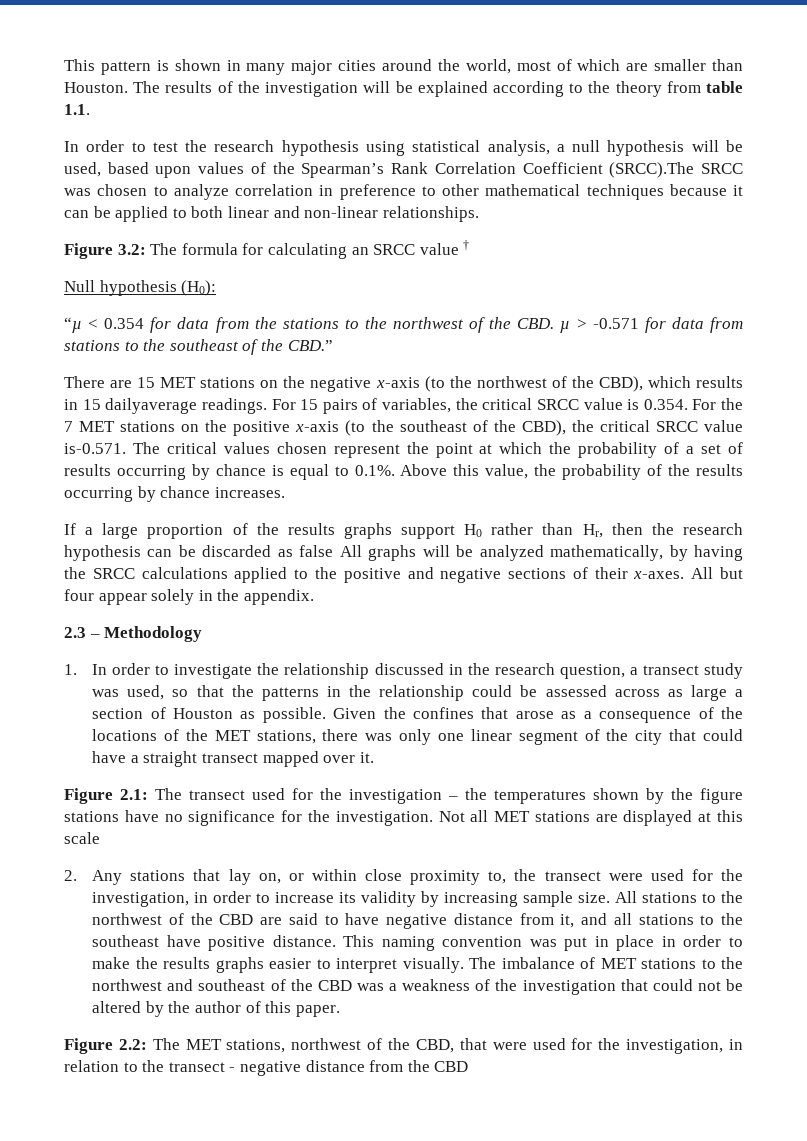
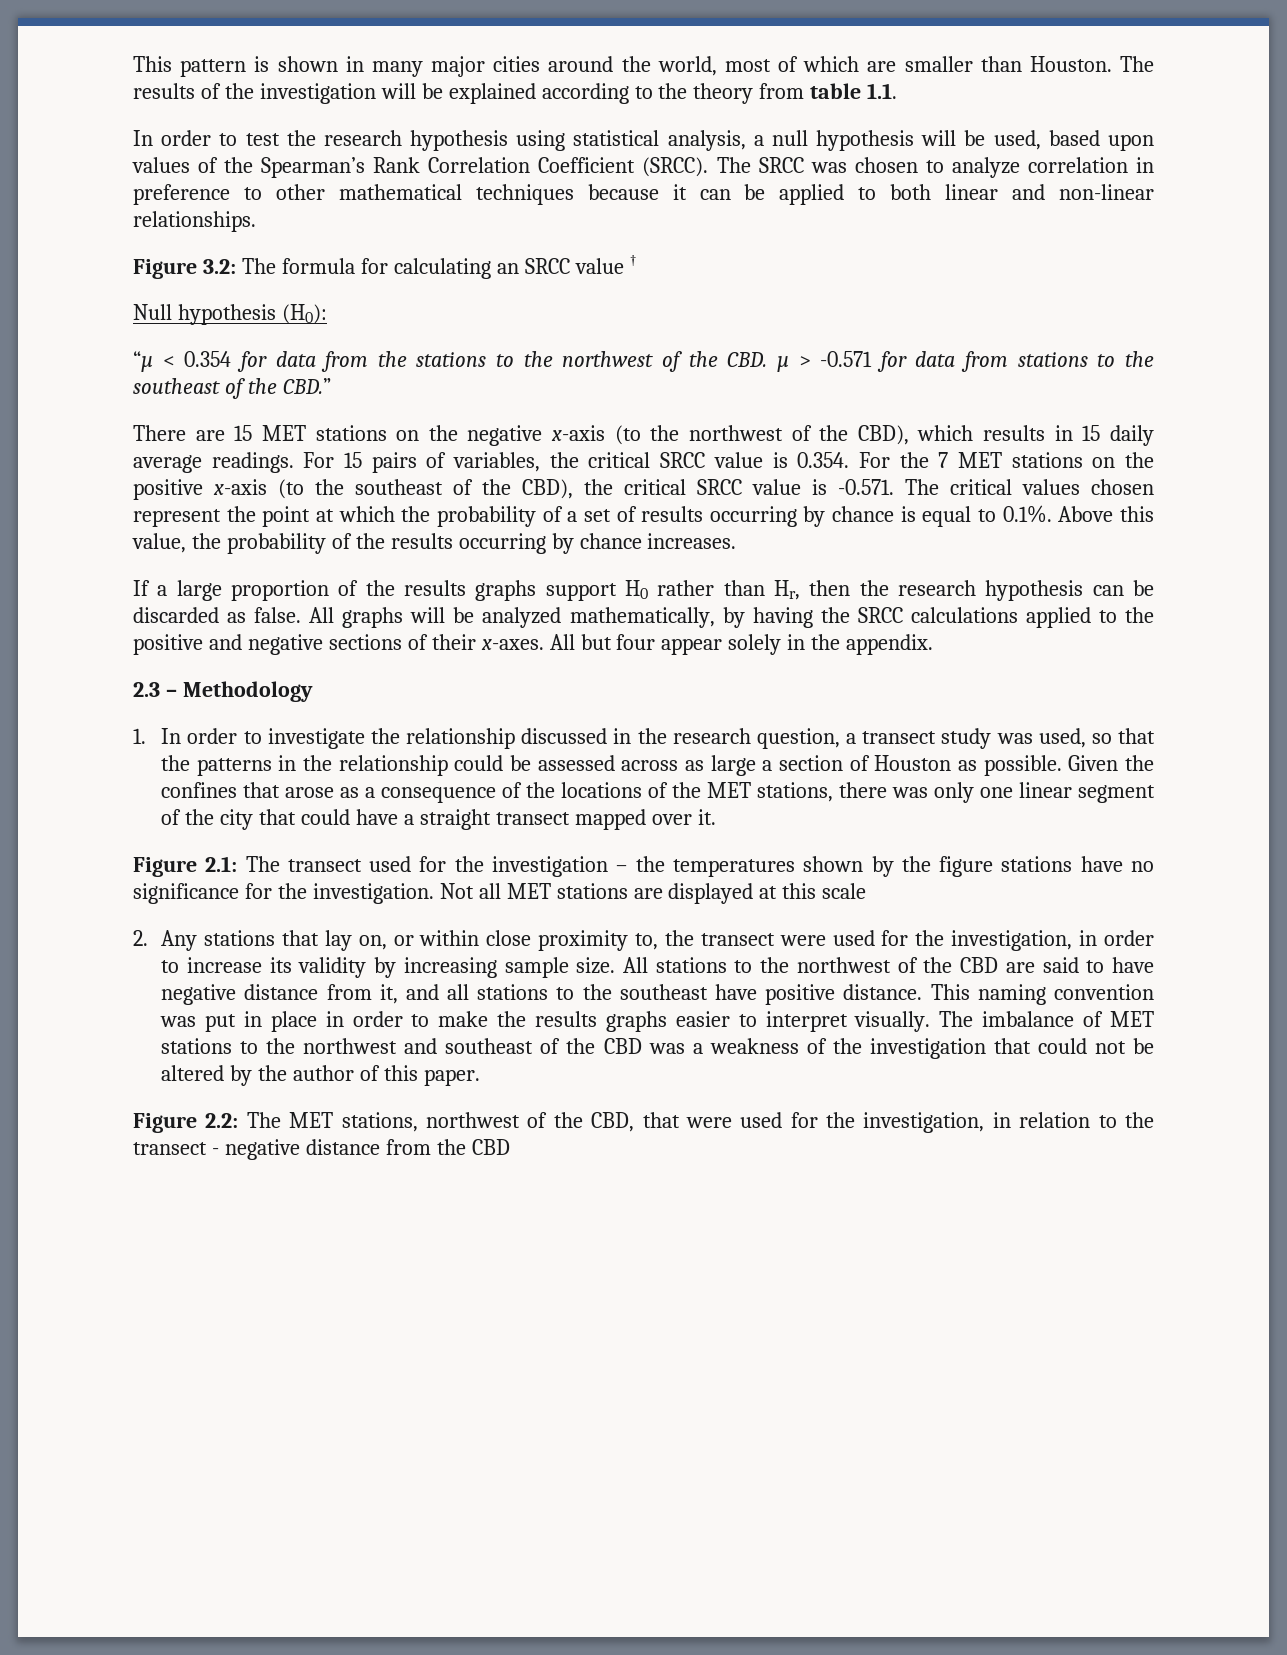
- In order to test the research hypothesis using statistical analysis, a null hypothesis will be used, based upon values of the Spearman’s Rank Correlation Coefficient (SRCC).The SRCC was chosen to analyze correlation in preference to other mathematical techniques because it can be applied to both linear and non-linear relationships.
+ In order to test the research hypothesis using statistical analysis, a null hypothesis will be used, based upon values of the Spearman’s Rank Correlation Coefficient (SRCC). The SRCC was chosen to analyze correlation in preference to other mathematical techniques because it can be applied to both linear and non-linear relationships.
- There are 15 MET stations on the negative x-axis (to the northwest of the CBD), which results in 15 dailyaverage readings.
+ There are 15 MET stations on the negative x-axis (to the northwest of the CBD), which results in 15 daily average readings.
- For 15 pairs of variables, the critical SRCC value is 0.354. For the 7 MET stations on the positive x-axis (to the southeast of the CBD), the critical SRCC value is-0.571. The critical values chosen represent the point at which the probability of a set of results occurring by chance is equal to 0.1%. Above this value, the probability of the results occurring by chance increases.
+ For 15 pairs of variables, the critical SRCC value is 0.354. For the 7 MET stations on the positive x-axis (to the southeast of the CBD), the critical SRCC value is -0.571. The critical values chosen represent the point at which the probability of a set of results occurring by chance is equal to 0.1%. Above this value, the probability of the results occurring by chance increases.
- If a large proportion of the results graphs support H0 rather than Hr, then the research hypothesis can be discarded as false All graphs will be analyzed mathematically, by having the SRCC calculations applied to the positive and negative sections of their x-axes.
+ If a large proportion of the results graphs support H0 rather than Hr, then the research hypothesis can be discarded as false. All graphs will be analyzed mathematically, by having the SRCC calculations applied to the positive and negative sections of their x-axes.

